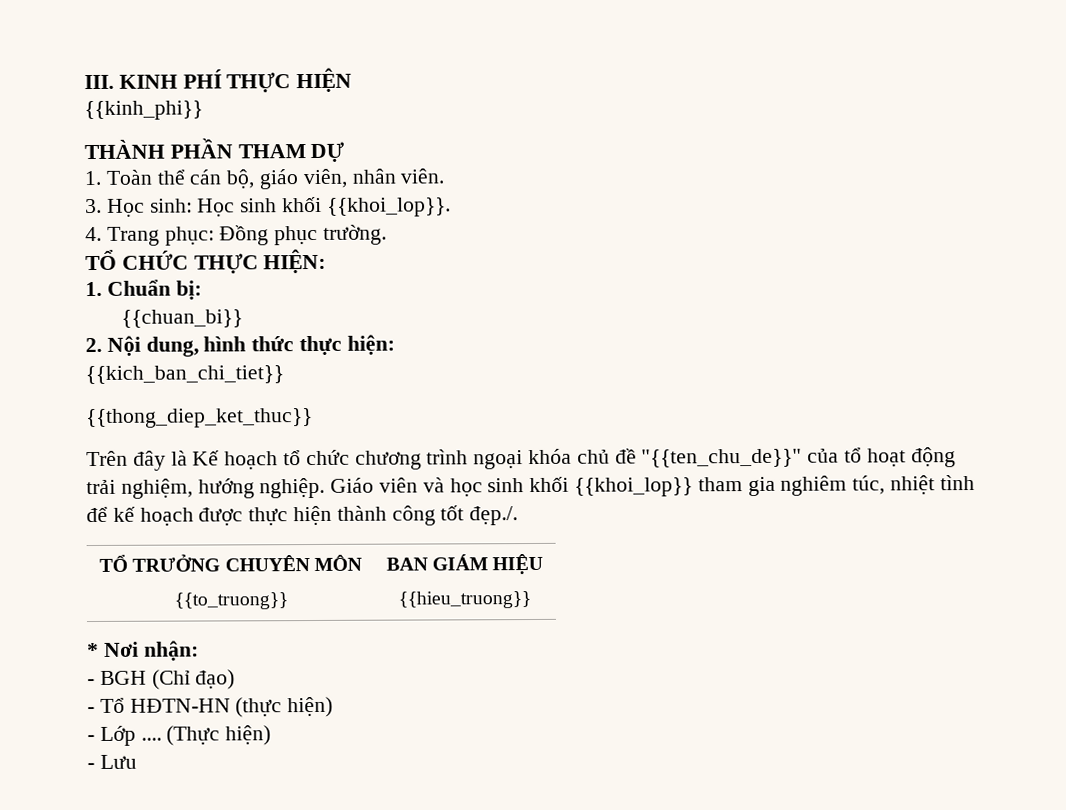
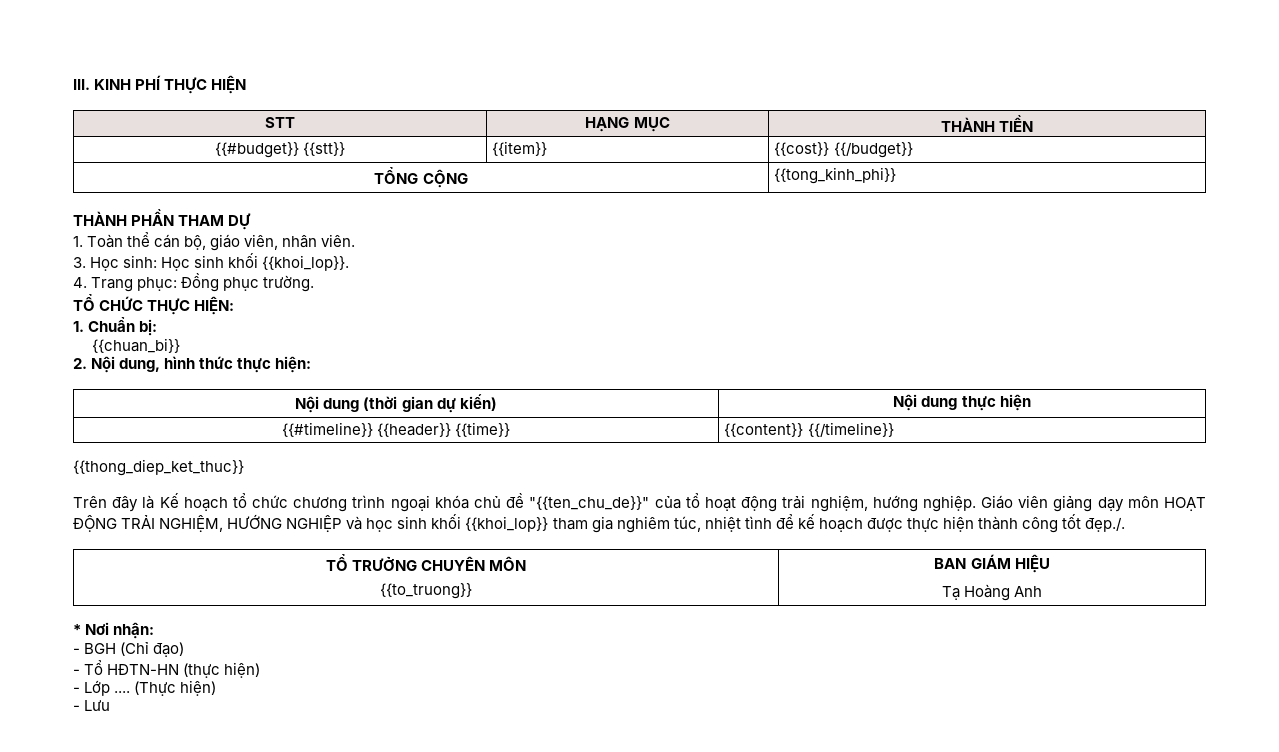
- {{kinh_phi}}
+ STT | HẠNG MỤC | THÀNH TIỀN
+ {{#budget}} {{stt}} | {{item}} | {{cost}} {{/budget}}
+ TỔNG CỘNG | {{tong_kinh_phi}}
- {{kich_ban_chi_tiet}}
+ Nội dung (thời gian dự kiến) | Nội dung thực hiện
+ {{#timeline}} {{header}} {{time}} | {{content}} {{/timeline}}
- Giáo viên và học sinh khối {{khoi_lop}} tham gia nghiêm túc, nhiệt tình để kế hoạch được thực hiện thành công tốt đẹp./.
+ Giáo viên giảng dạy môn HOẠT ĐỘNG TRẢI NGHIỆM, HƯỚNG NGHIỆP và học sinh khối {{khoi_lop}} tham gia nghiêm túc, nhiệt tình để kế hoạch được thực hiện thành công tốt đẹp./.
  TỔ TRƯỞNG CHUYÊN MÔN
  {{to_truong}} | BAN GIÁM HIỆU
- {{hieu_truong}}
+ Tạ Hoàng Anh

